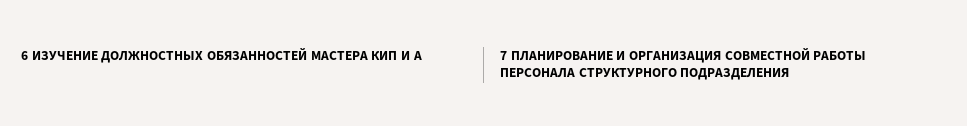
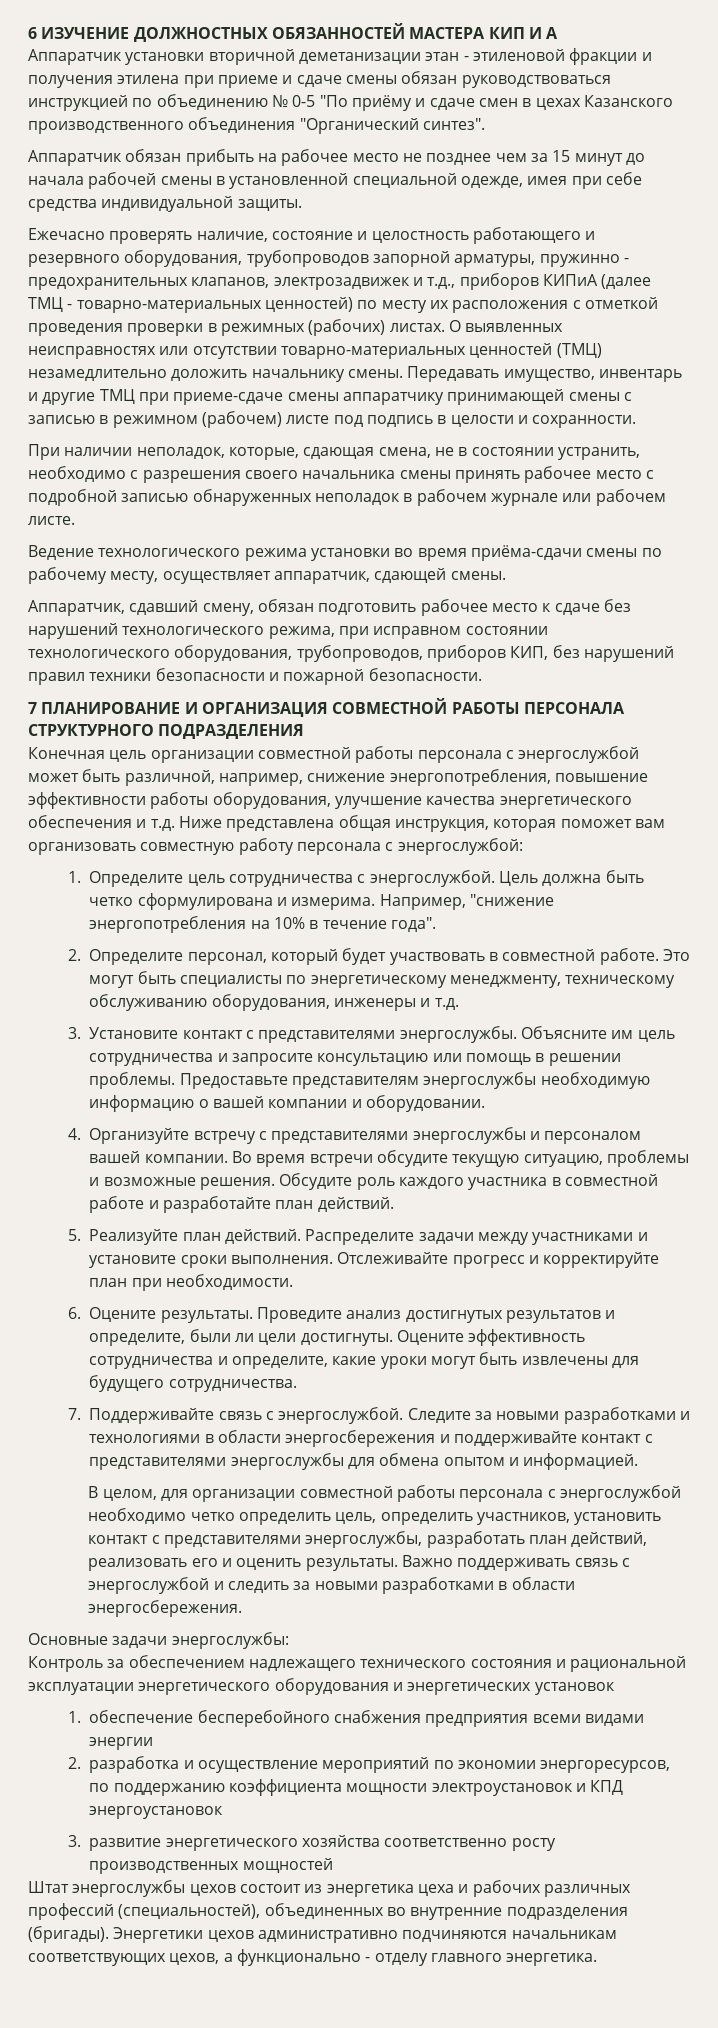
+ Аппаратчик установки вторичной деметанизации этан - этиленовой фракции и получения этилена при приеме и сдаче смены обязан руководствоваться инструкцией по объединению № 0-5 "По приёму и сдаче смен в цехах Казанского производственного объединения "Органический синтез".
+ Аппаратчик обязан прибыть на рабочее место не позднее чем за 15 минут до начала рабочей смены в установленной специальной одежде, имея при себе средства индивидуальной защиты.
+ Ежечасно проверять наличие, состояние и целостность работающего и резервного оборудования, трубопроводов запорной арматуры, пружинно - предохранительных клапанов, электрозадвижек и т.д., приборов КИПиА (далее ТМЦ - товарно-материальных ценностей) по месту их расположения с отметкой проведения проверки в режимных (рабочих) листах. О выявленных неисправностях или отсутствии товарно-материальных ценностей (ТМЦ) незамедлительно доложить начальнику смены. Передавать имущество, инвентарь и другие ТМЦ при приеме-сдаче смены аппаратчику принимающей смены с записью в режимном (рабочем) листе под подпись в целости и сохранности.
+ При наличии неполадок, которые, сдающая смена, не в состоянии устранить, необходимо с разрешения своего начальника смены принять рабочее место с подробной записью обнаруженных неполадок в рабочем журнале или рабочем листе.
+ Ведение технологического режима установки во время приёма-сдачи смены по рабочему месту, осуществляет аппаратчик, сдающей смены.
+ Аппаратчик, сдавший смену, обязан подготовить рабочее место к сдаче без нарушений технологического режима, при исправном состоянии технологического оборудования, трубопроводов, приборов КИП, без нарушений правил техники безопасности и пожарной безопасности.
+ Конечная цель организации совместной работы персонала с энергослужбой может быть различной, например, снижение энергопотребления, повышение эффективности работы оборудования, улучшение качества энергетического обеспечения и т.д. Ниже представлена общая инструкция, которая поможет вам организовать совместную работу персонала с энергослужбой:
+ 1. Определите цель сотрудничества с энергослужбой. Цель должна быть четко сформулирована и измерима. Например, "снижение энергопотребления на 10% в течение года".
+ 2. Определите персонал, который будет участвовать в совместной работе. Это могут быть специалисты по энергетическому менеджменту, техническому обслуживанию оборудования, инженеры и т.д.
+ 3. Установите контакт с представителями энергослужбы. Объясните им цель сотрудничества и запросите консультацию или помощь в решении проблемы. Предоставьте представителям энергослужбы необходимую информацию о вашей компании и оборудовании.
+ 4. Организуйте встречу с представителями энергослужбы и персоналом вашей компании. Во время встречи обсудите текущую ситуацию, проблемы и возможные решения. Обсудите роль каждого участника в совместной работе и разработайте план действий.
+ 5. Реализуйте план действий. Распределите задачи между участниками и установите сроки выполнения. Отслеживайте прогресс и корректируйте план при необходимости.
+ 6. Оцените результаты. Проведите анализ достигнутых результатов и определите, были ли цели достигнуты. Оцените эффективность сотрудничества и определите, какие уроки могут быть извлечены для будущего сотрудничества.
+ 7. Поддерживайте связь с энергослужбой. Следите за новыми разработками и технологиями в области энергосбережения и поддерживайте контакт с представителями энергослужбы для обмена опытом и информацией.
+ В целом, для организации совместной работы персонала с энергослужбой необходимо четко определить цель, определить участников, установить контакт с представителями энергослужбы, разработать план действий, реализовать его и оценить результаты. Важно поддерживать связь с энергослужбой и следить за новыми разработками в области энергосбережения.
+ Основные задачи энергослужбы:
+ Контроль за обеспечением надлежащего технического состояния и рациональной эксплуатации энергетического оборудования и энергетических установок
+ 1. обеспечение бесперебойного снабжения предприятия всеми видами энергии
+ 2. разработка и осуществление мероприятий по экономии энергоресурсов, по поддержанию коэффициента мощности электроустановок и КПД энергоустановок
+ 3. развитие энергетического хозяйства соответственно росту производственных мощностей
+ Штат энергослужбы цехов состоит из энергетика цеха и рабочих различных профессий (специальностей), объединенных во внутренние подразделения (бригады). Энергетики цехов административно подчиняются начальникам соответствующих цехов, а функционально - отделу главного энергетика.

